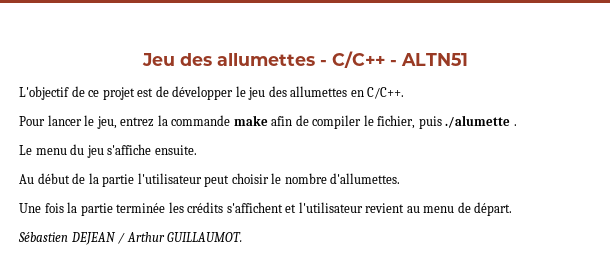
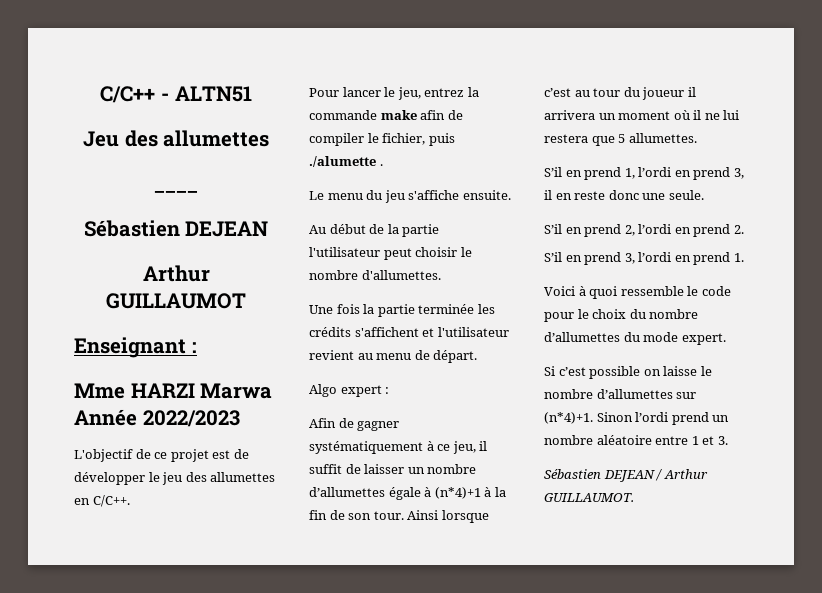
+ C/C++ - ALTN51
- Jeu des allumettes - C/C++ - ALTN51
+ Jeu des allumettes
+ ____
+ Sébastien DEJEAN
+ Arthur GUILLAUMOT
+ Enseignant :
+ Mme HARZI Marwa Année 2022/2023
+ Algo expert :
+ Afin de gagner systématiquement à ce jeu, il suffit de laisser un nombre d’allumettes égale à (n*4)+1 à la fin de son tour. Ainsi lorsque c’est au tour du joueur il arrivera un moment où il ne lui restera que 5 allumettes.
+ S’il en prend 1, l’ordi en prend 3, il en reste donc une seule.
+ S’il en prend 2, l’ordi en prend 2.
+ S’il en prend 3, l’ordi en prend 1.
+ Voici à quoi ressemble le code pour le choix du nombre d’allumettes du mode expert.
+ Si c’est possible on laisse le nombre d’allumettes sur (n*4)+1. Sinon l’ordi prend un nombre aléatoire entre 1 et 3.

